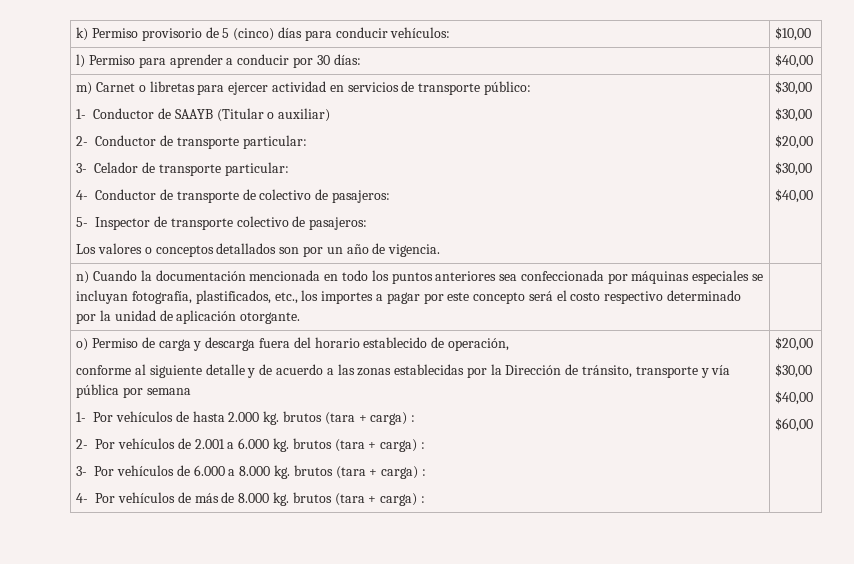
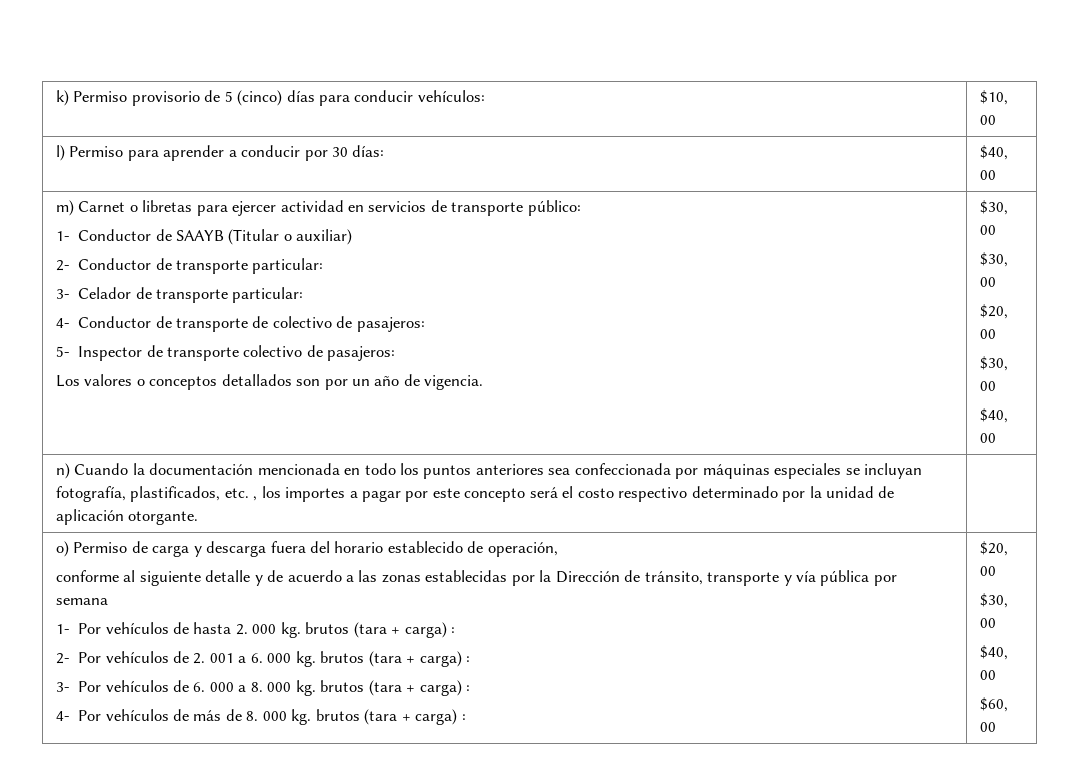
- k) Permiso provisorio de 5 (cinco) días para conducir vehículos: | $10,00
+ k) Permiso provisorio de 5 (cinco) días para conducir vehículos: | $10, 00
- l) Permiso para aprender a conducir por 30 días: | $40,00
+ l) Permiso para aprender a conducir por 30 días: | $40, 00
- Los valores o conceptos detallados son por un año de vigencia. | $30,00
- $30,00
- $20,00
- $30,00
- $40,00
+ Los valores o conceptos detallados son por un año de vigencia. | $30, 00
+ $30, 00
+ $20, 00
+ $30, 00
+ $40, 00
- n) Cuando la documentación mencionada en todo los puntos anteriores sea confeccionada por máquinas especiales se incluyan fotografía, plastificados, etc., los importes a pagar por este concepto será el costo respectivo determinado por la unidad de aplicación otorgante. |
+ n) Cuando la documentación mencionada en todo los puntos anteriores sea confeccionada por máquinas especiales se incluyan fotografía, plastificados, etc. , los importes a pagar por este concepto será el costo respectivo determinado por la unidad de aplicación otorgante. |
- 1- Por vehículos de hasta 2.000 kg. brutos (tara + carga) :
+ 1- Por vehículos de hasta 2. 000 kg. brutos (tara + carga) :
- 2- Por vehículos de 2.001 a 6.000 kg. brutos (tara + carga) :
+ 2- Por vehículos de 2. 001 a 6. 000 kg. brutos (tara + carga) :
- 3- Por vehículos de 6.000 a 8.000 kg. brutos (tara + carga) :
+ 3- Por vehículos de 6. 000 a 8. 000 kg. brutos (tara + carga) :
- 4- Por vehículos de más de 8.000 kg. brutos (tara + carga) : | $20,00
- $30,00
- $40,00
- $60,00
+ 4- Por vehículos de más de 8. 000 kg. brutos (tara + carga) : | $20, 00
+ $30, 00
+ $40, 00
+ $60, 00

